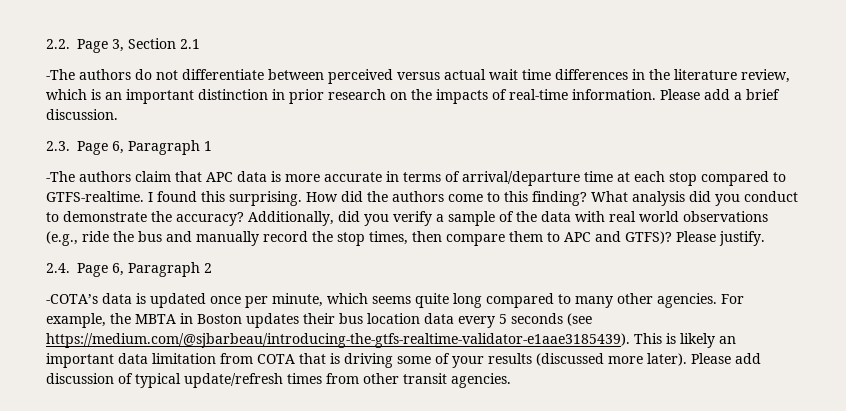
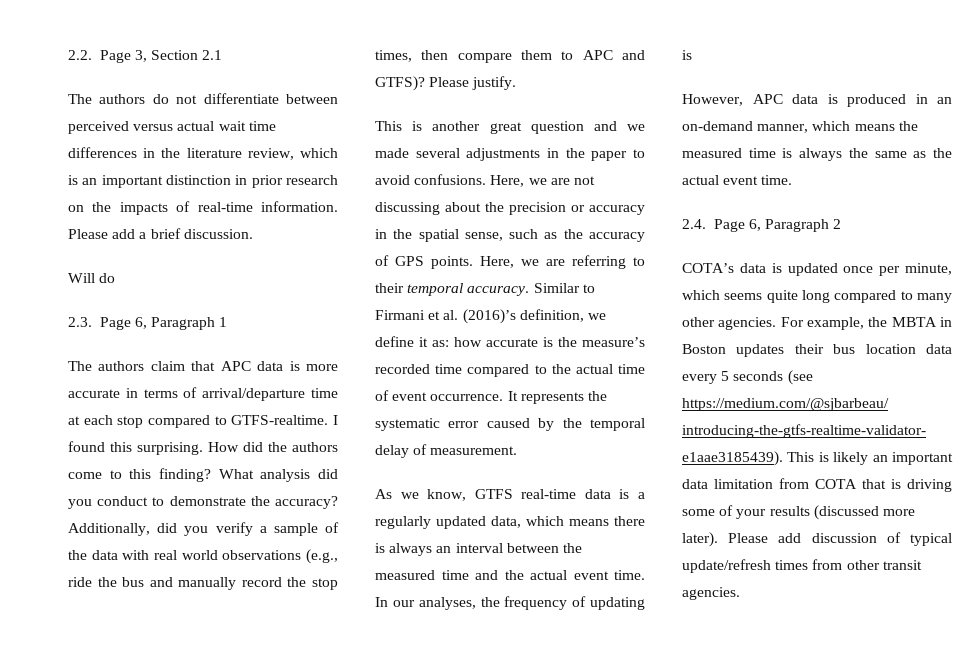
- -The authors do not differentiate between perceived versus actual wait time differences in the literature review, which is an important distinction in prior research on the impacts of real-time information.
+ The authors do not differentiate between perceived versus actual wait time differences in the literature review, which is an important distinction in prior research on the impacts of real-time information.
+ Will do
- -The authors claim that APC data is more accurate in terms of arrival/departure time at each stop compared to GTFS-realtime.
+ The authors claim that APC data is more accurate in terms of arrival/departure time at each stop compared to GTFS-realtime.
+ This is another great question and we made several adjustments in the paper to avoid confusions. Here, we are not discussing about the precision or accuracy in the spatial sense, such as the accuracy of GPS points. Here, we are referring to their temporal accuracy. Similar to Firmani et al. (2016)’s definition, we define it as: how accurate is the measure’s recorded time compared to the actual time of event occurrence. It represents the systematic error caused by the temporal delay of measurement.
+ As we know, GTFS real-time data is a regularly updated data, which means there is always an interval between the measured time and the actual event time. In our analyses, the frequency of updating is
+ However, APC data is produced in an on-demand manner, which means the measured time is always the same as the actual event time.
- -COTA’s data is updated once per minute, which seems quite long compared to many other agencies.
+ COTA’s data is updated once per minute, which seems quite long compared to many other agencies.

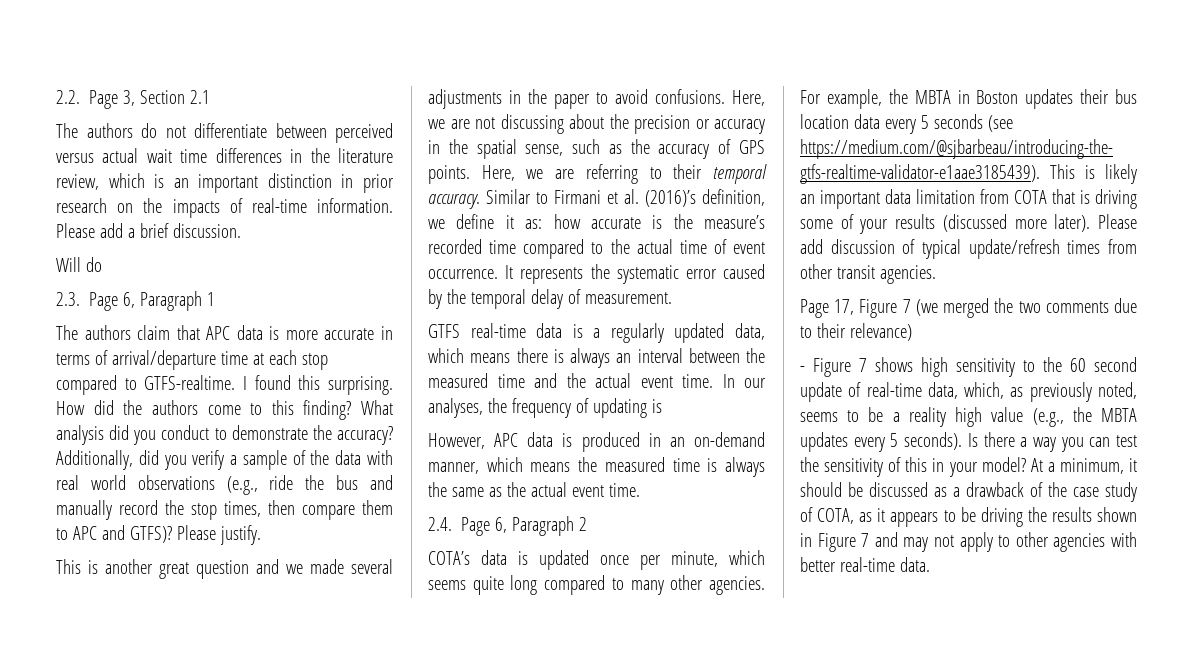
- As we know, GTFS real-time data is a regularly updated data, which means there is always an interval between the measured time and the actual event time.
+ GTFS real-time data is a regularly updated data, which means there is always an interval between the measured time and the actual event time.
+ Page 17, Figure 7 (we merged the two comments due to their relevance)
+ - Figure 7 shows high sensitivity to the 60 second update of real-time data, which, as previously noted, seems to be a reality high value (e.g., the MBTA updates every 5 seconds). Is there a way you can test the sensitivity of this in your model? At a minimum, it should be discussed as a drawback of the case study of COTA, as it appears to be driving the results shown in Figure 7 and may not apply to other agencies with better real-time data.

